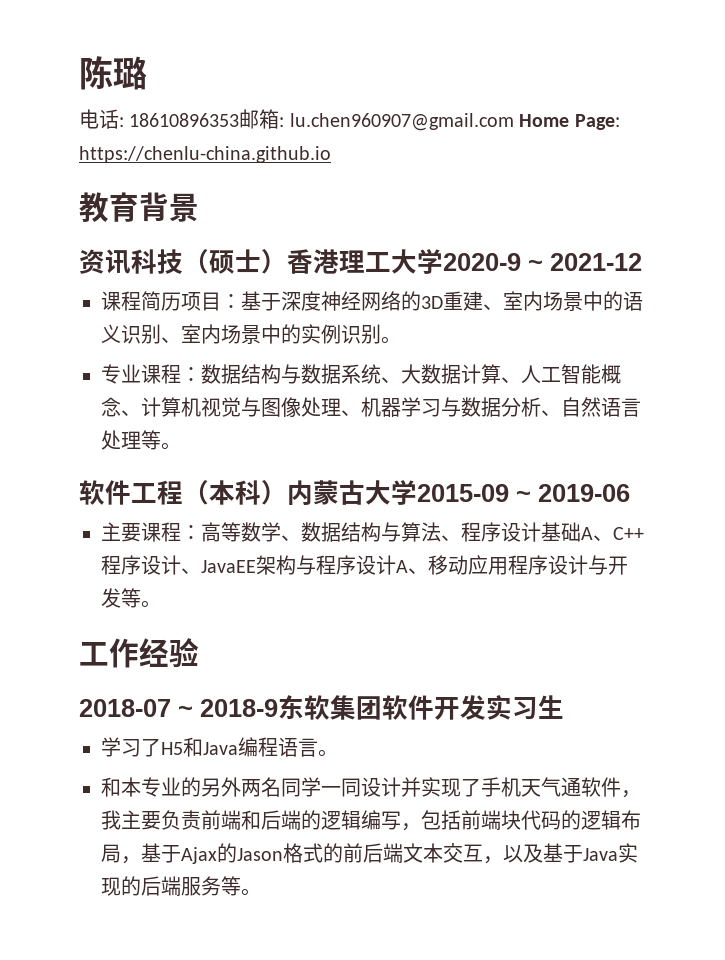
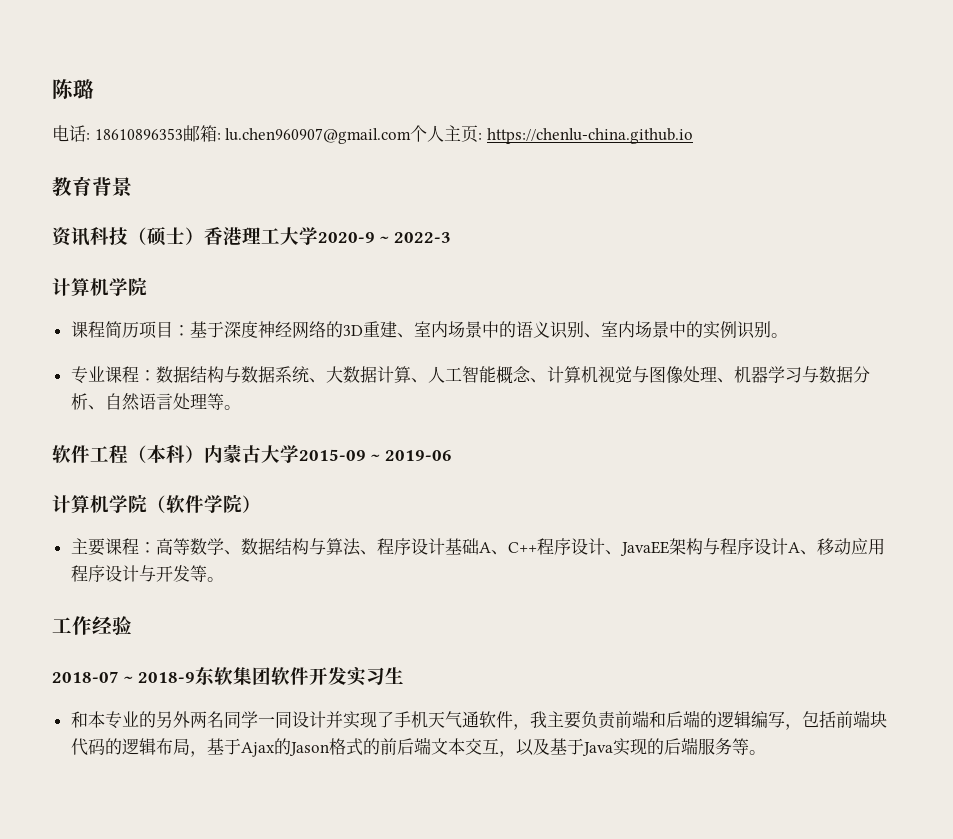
- 电话: 18610896353邮箱: lu.chen960907@gmail.com Home Page: https://chenlu-china.github.io
+ 电话: 18610896353邮箱: lu.chen960907@gmail.com个人主页: https://chenlu-china.github.io
- 资讯科技（硕士）香港理工大学2020-9 ~ 2021-12
+ 资讯科技（硕士）香港理工大学2020-9 ~ 2022-3
+ 计算机学院
+ 计算机学院（软件学院）
- 学习了H5和Java编程语言。

